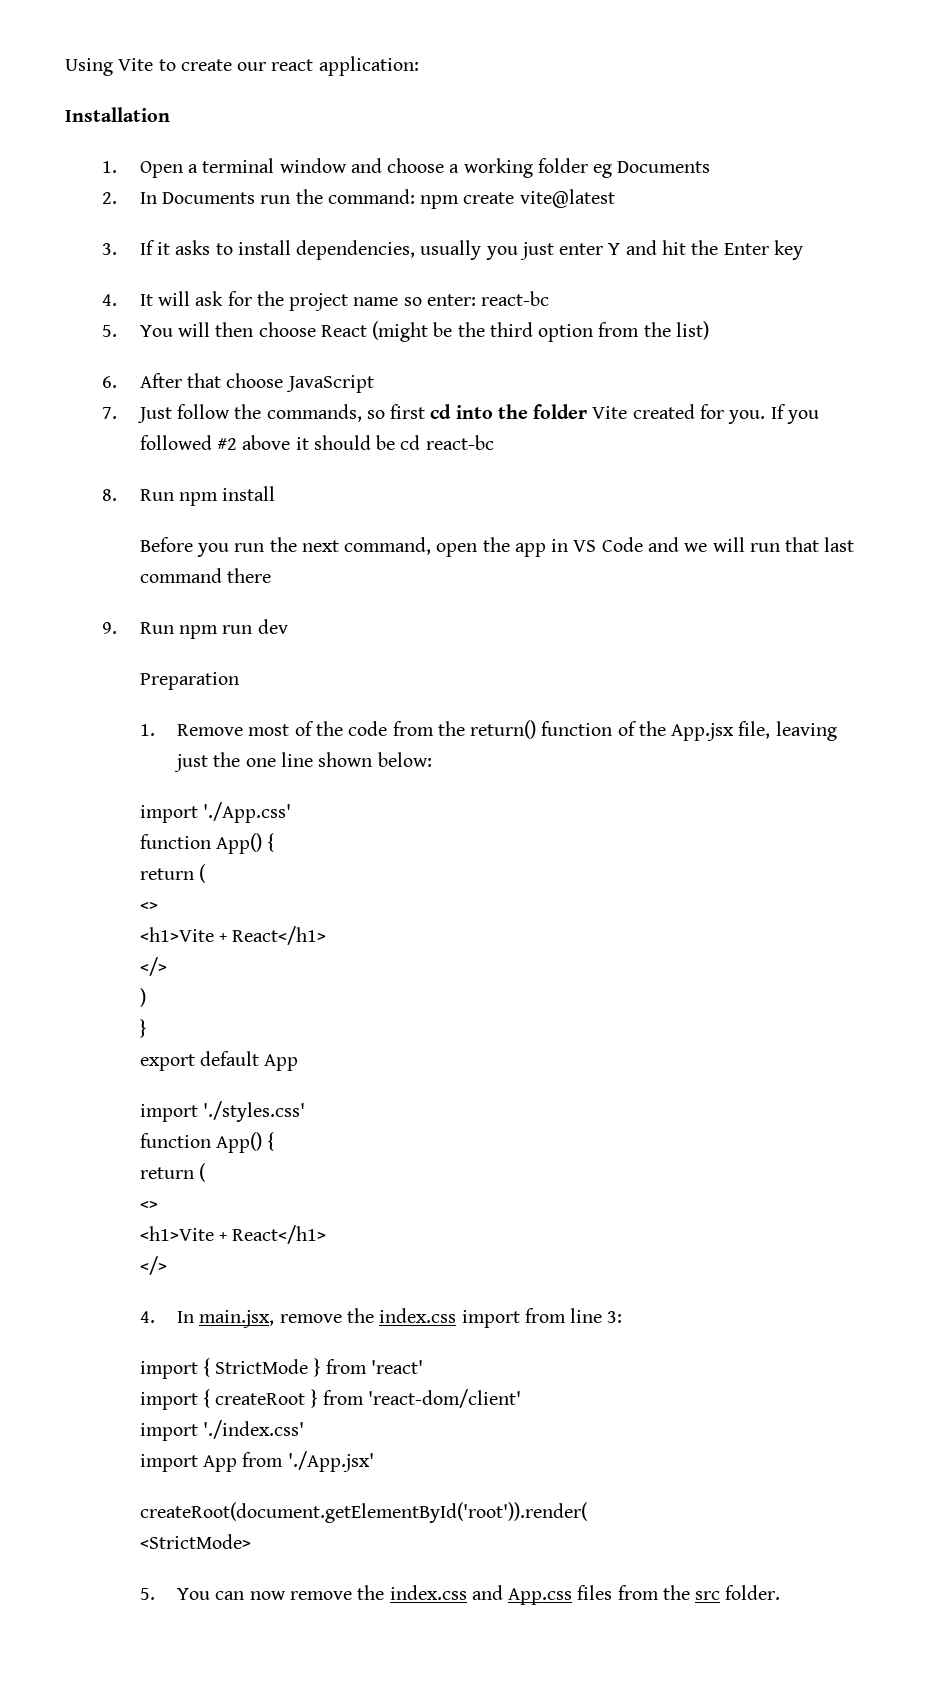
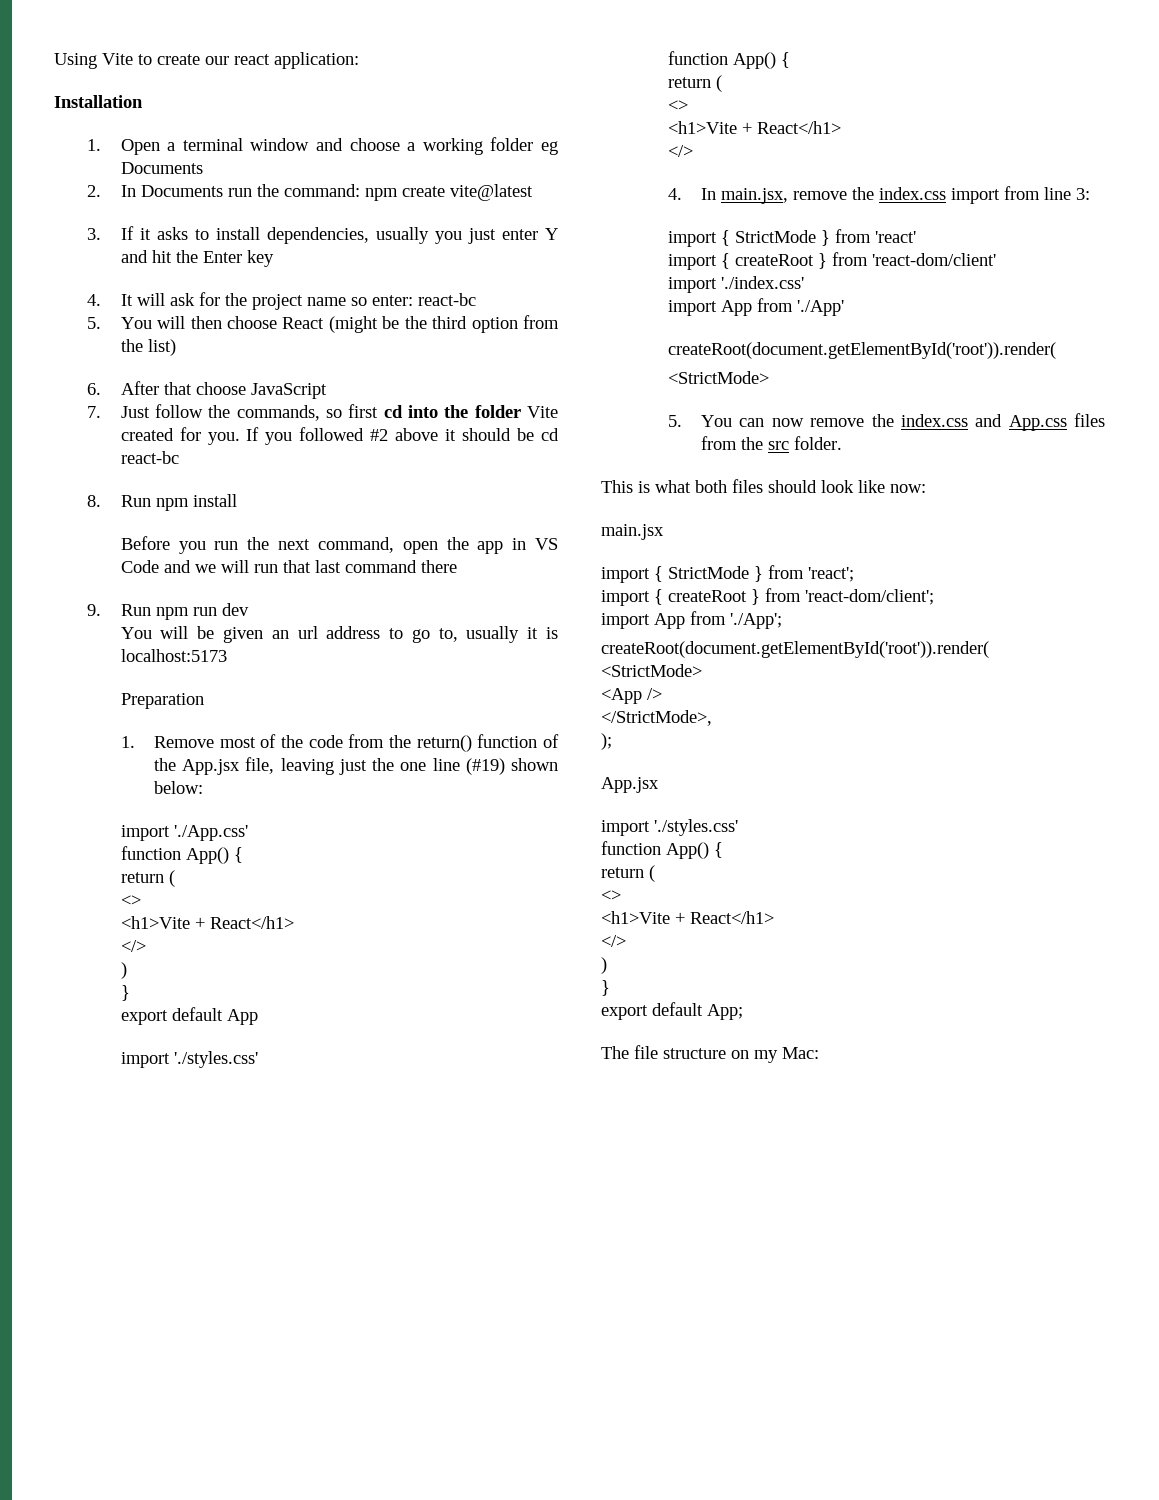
+ You will be given an url address to go to, usually it is localhost:5173
- 1. Remove most of the code from the return() function of the App.jsx file, leaving just the one line shown below:
+ 1. Remove most of the code from the return() function of the App.jsx file, leaving just the one line (#19) shown below:
- import App from './App.jsx'
+ import App from './App'
+ This is what both files should look like now:
+ main.jsx
+ import { StrictMode } from 'react';
+ import { createRoot } from 'react-dom/client';
+ import App from './App';
+ createRoot(document.getElementById('root')).render(
+ <StrictMode>
+ <App />
+ </StrictMode>,
+ );
+ App.jsx
+ import './styles.css'
+ function App() {
+ return (
+ <>
+ <h1>Vite + React</h1>
+ </>
+ )
+ }
+ export default App;
+ The file structure on my Mac:

